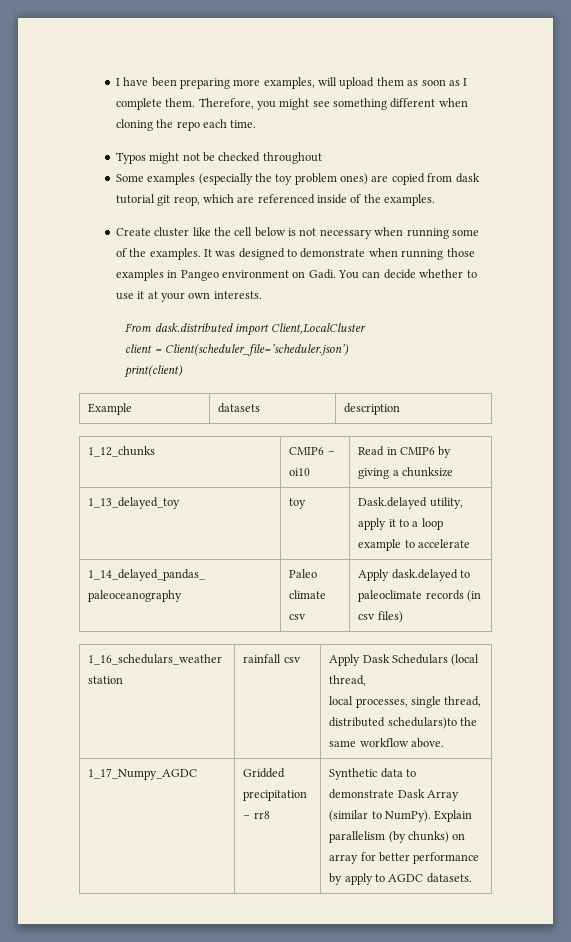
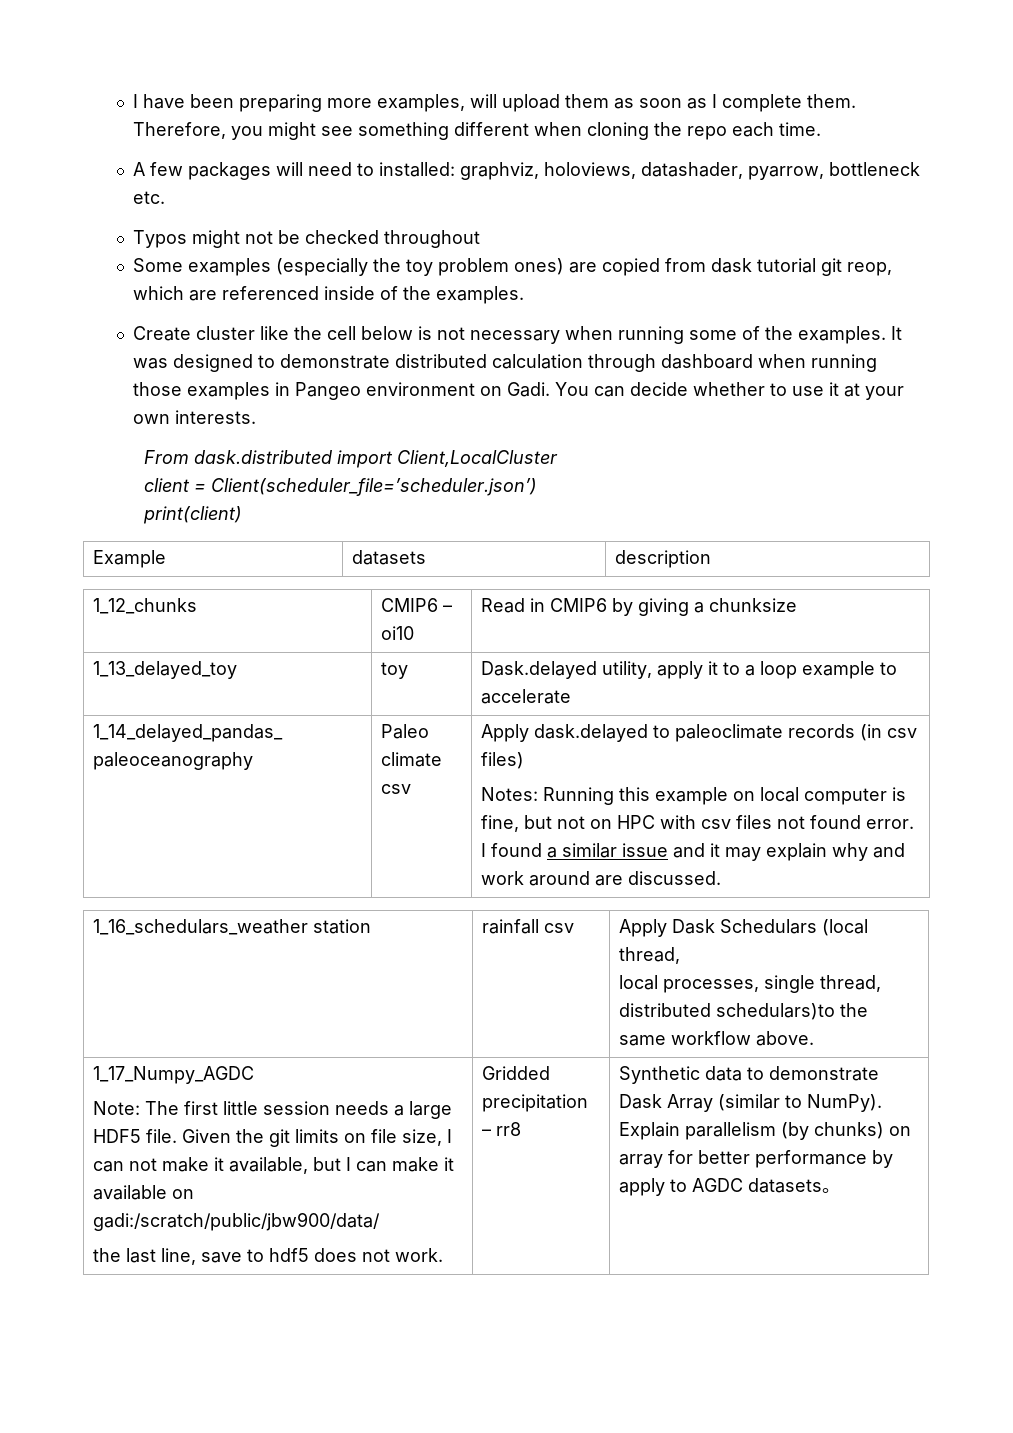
+ A few packages will need to installed: graphviz, holoviews, datashader, pyarrow, bottleneck etc.
- It was designed to demonstrate when running those examples in Pangeo environment on Gadi.
+ It was designed to demonstrate distributed calculation through dashboard when running those examples in Pangeo environment on Gadi.
+ Notes: Running this example on local computer is fine, but not on HPC with csv files not found error. I found a similar issue and it may explain why and work around are discussed.
+ Note: The first little session needs a large HDF5 file. Given the git limits on file size, I can not make it available, but I can make it available on gadi:/scratch/public/jbw900/data/
+ the last line, save to hdf5 does not work.
- Explain parallelism (by chunks) on array for better performance by apply to AGDC datasets.
+ Explain parallelism (by chunks) on array for better performance by apply to AGDC datasets。

